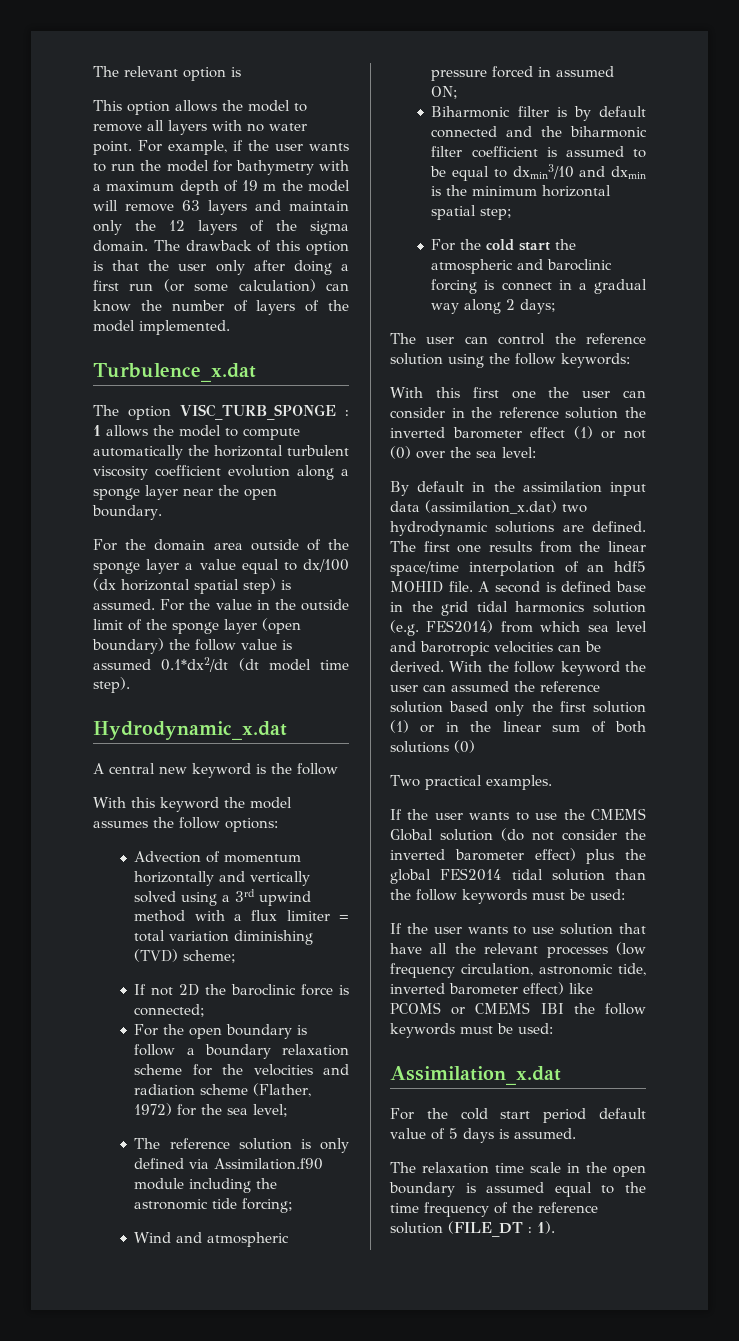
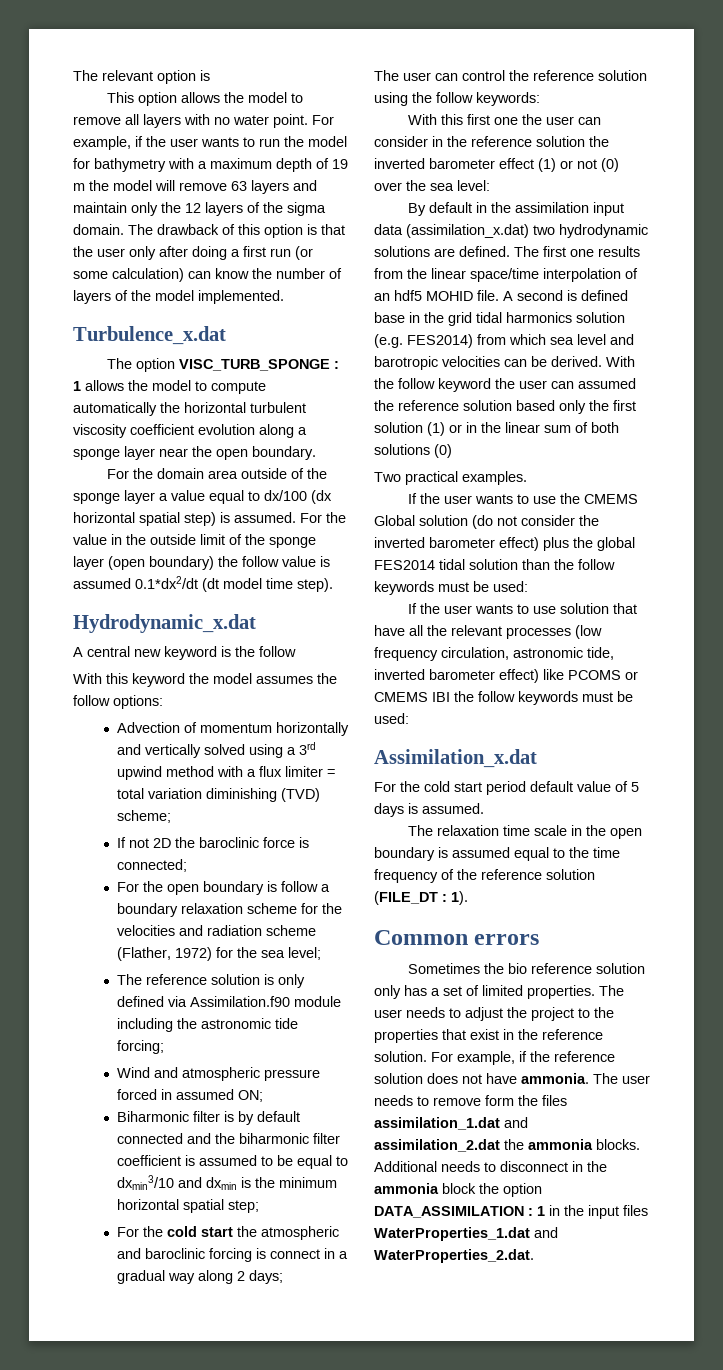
+ Common errors
+ Sometimes the bio reference solution only has a set of limited properties. The user needs to adjust the project to the properties that exist in the reference solution. For example, if the reference solution does not have ammonia. The user needs to remove form the files assimilation_1.dat and assimilation_2.dat the ammonia blocks. Additional needs to disconnect in the ammonia block the option DATA_ASSIMILATION : 1 in the input files WaterProperties_1.dat and WaterProperties_2.dat.

